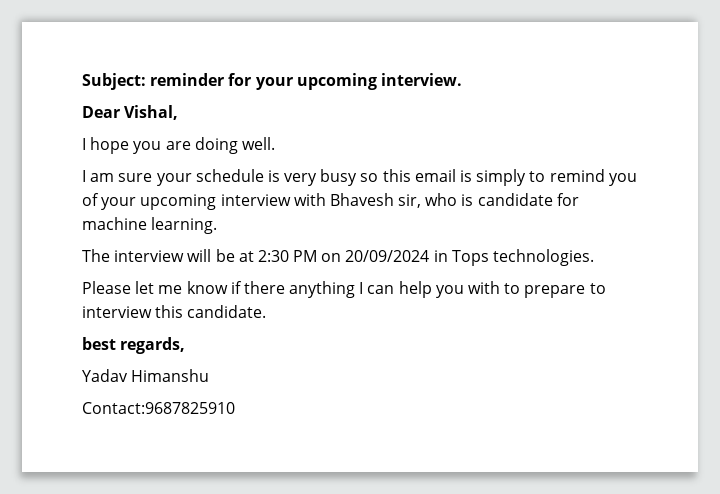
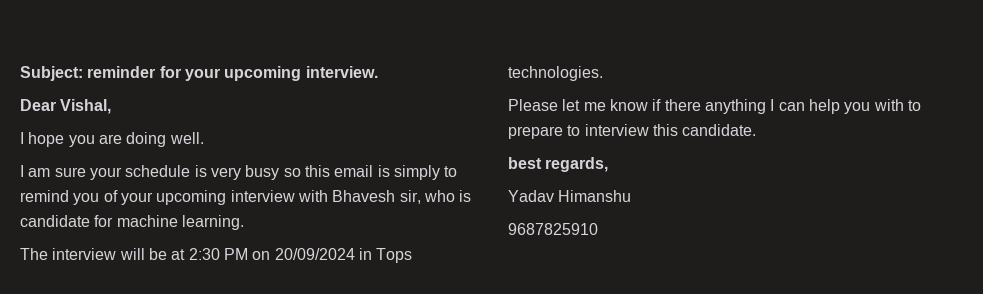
- Contact:9687825910
+ 9687825910

